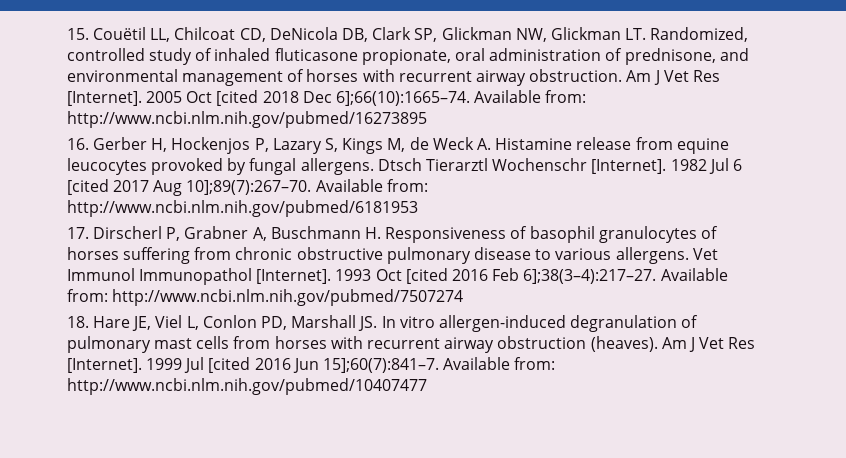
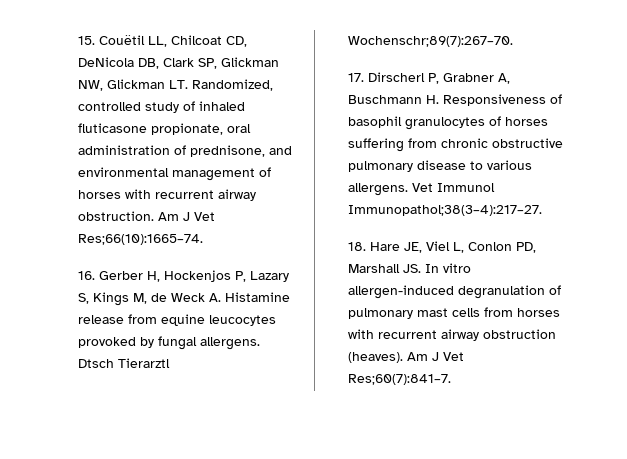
- Am J Vet Res [Internet]. 2005 Oct [cited 2018 Dec 6];66(10):1665–74. Available from: http://www.ncbi.nlm.nih.gov/pubmed/16273895
+ Am J Vet Res;66(10):1665–74.
- Dtsch Tierarztl Wochenschr [Internet]. 1982 Jul 6 [cited 2017 Aug 10];89(7):267–70. Available from: http://www.ncbi.nlm.nih.gov/pubmed/6181953
+ Dtsch Tierarztl Wochenschr;89(7):267–70.
- Vet Immunol Immunopathol [Internet]. 1993 Oct [cited 2016 Feb 6];38(3–4):217–27. Available from: http://www.ncbi.nlm.nih.gov/pubmed/7507274
+ Vet Immunol Immunopathol;38(3–4):217–27.
- Am J Vet Res [Internet]. 1999 Jul [cited 2016 Jun 15];60(7):841–7. Available from: http://www.ncbi.nlm.nih.gov/pubmed/10407477
+ Am J Vet Res;60(7):841–7.

